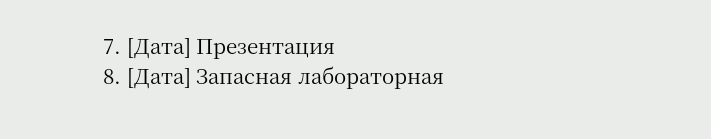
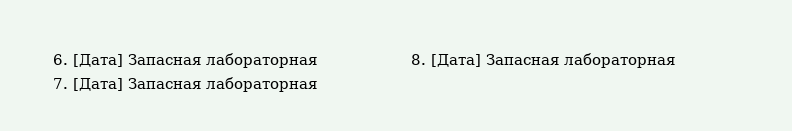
- 7. [Дата] Презентация
+ 6. [Дата] Запасная лабораторная
+ 7. [Дата] Запасная лабораторная

